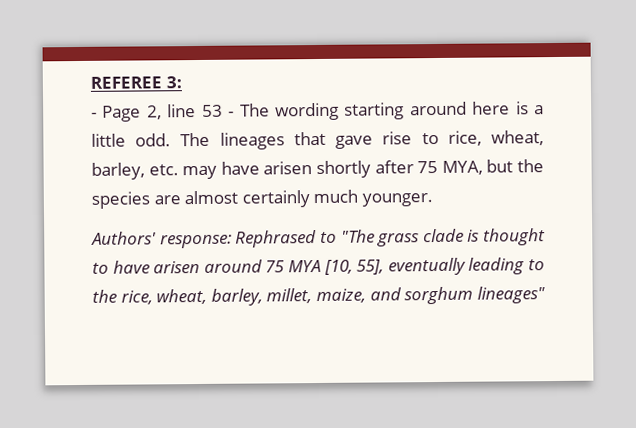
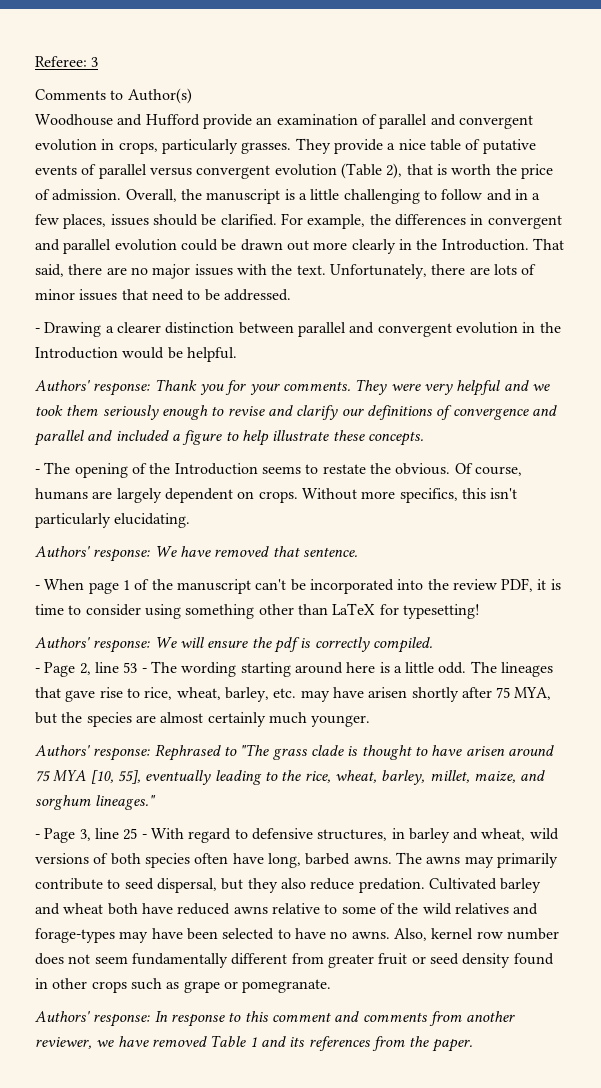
- REFEREE 3:
+ Referee: 3
+ Comments to Author(s)
+ Woodhouse and Hufford provide an examination of parallel and convergent evolution in crops, particularly grasses. They provide a nice table of putative events of parallel versus convergent evolution (Table 2), that is worth the price of admission. Overall, the manuscript is a little challenging to follow and in a few places, issues should be clarified. For example, the differences in convergent and parallel evolution could be drawn out more clearly in the Introduction. That said, there are no major issues with the text. Unfortunately, there are lots of minor issues that need to be addressed.
+ - Drawing a clearer distinction between parallel and convergent evolution in the Introduction would be helpful.
+ Authors' response: Thank you for your comments. They were very helpful and we took them seriously enough to revise and clarify our definitions of convergence and parallel and included a figure to help illustrate these concepts.
+ - The opening of the Introduction seems to restate the obvious. Of course, humans are largely dependent on crops. Without more specifics, this isn't particularly elucidating.
+ Authors' response: We have removed that sentence.
+ - When page 1 of the manuscript can't be incorporated into the review PDF, it is time to consider using something other than LaTeX for typesetting!
+ Authors' response: We will ensure the pdf is correctly compiled.
- Authors' response: Rephrased to "The grass clade is thought to have arisen around 75 MYA [10, 55], eventually leading to the rice, wheat, barley, millet, maize, and sorghum lineages"
+ Authors' response: Rephrased to "The grass clade is thought to have arisen around 75 MYA [10, 55], eventually leading to the rice, wheat, barley, millet, maize, and sorghum lineages."
+ - Page 3, line 25 - With regard to defensive structures, in barley and wheat, wild versions of both species often have long, barbed awns. The awns may primarily contribute to seed dispersal, but they also reduce predation. Cultivated barley and wheat both have reduced awns relative to some of the wild relatives and forage-types may have been selected to have no awns. Also, kernel row number does not seem fundamentally different from greater fruit or seed density found in other crops such as grape or pomegranate.
+ Authors' response: In response to this comment and comments from another reviewer, we have removed Table 1 and its references from the paper.

